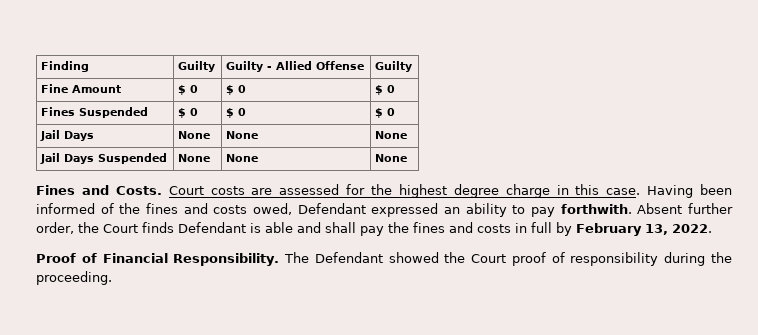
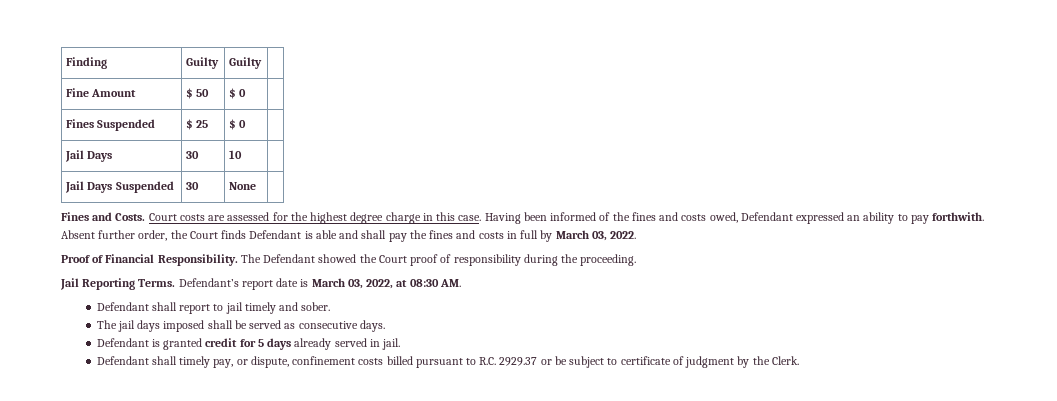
- Finding | Guilty | Guilty - Allied Offense | Guilty
+ Finding | Guilty | Guilty |
- Fine Amount | $ 0 | $ 0 | $ 0
+ Fine Amount | $ 50 | $ 0 |
- Fines Suspended | $ 0 | $ 0 | $ 0
+ Fines Suspended | $ 25 | $ 0 |
- Jail Days | None | None | None
+ Jail Days | 30 | 10 |
- Jail Days Suspended | None | None | None
+ Jail Days Suspended | 30 | None |
- Absent further order, the Court finds Defendant is able and shall pay the fines and costs in full by February 13, 2022.
+ Absent further order, the Court finds Defendant is able and shall pay the fines and costs in full by March 03, 2022.
+ Jail Reporting Terms. Defendant’s report date is March 03, 2022, at 08:30 AM.
+ Defendant shall report to jail timely and sober.
+ The jail days imposed shall be served as consecutive days.
+ Defendant is granted credit for 5 days already served in jail.
+ Defendant shall timely pay, or dispute, confinement costs billed pursuant to R.C. 2929.37 or be subject to certificate of judgment by the Clerk.

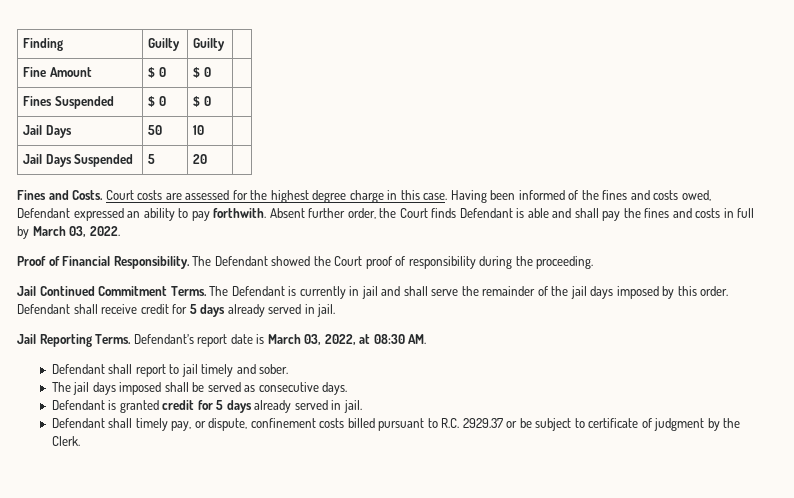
- Fine Amount | $ 50 | $ 0 |
+ Fine Amount | $ 0 | $ 0 |
- Fines Suspended | $ 25 | $ 0 |
+ Fines Suspended | $ 0 | $ 0 |
- Jail Days | 30 | 10 |
+ Jail Days | 50 | 10 |
- Jail Days Suspended | 30 | None |
+ Jail Days Suspended | 5 | 20 |
+ Jail Continued Commitment Terms. The Defendant is currently in jail and shall serve the remainder of the jail days imposed by this order. Defendant shall receive credit for 5 days already served in jail.

